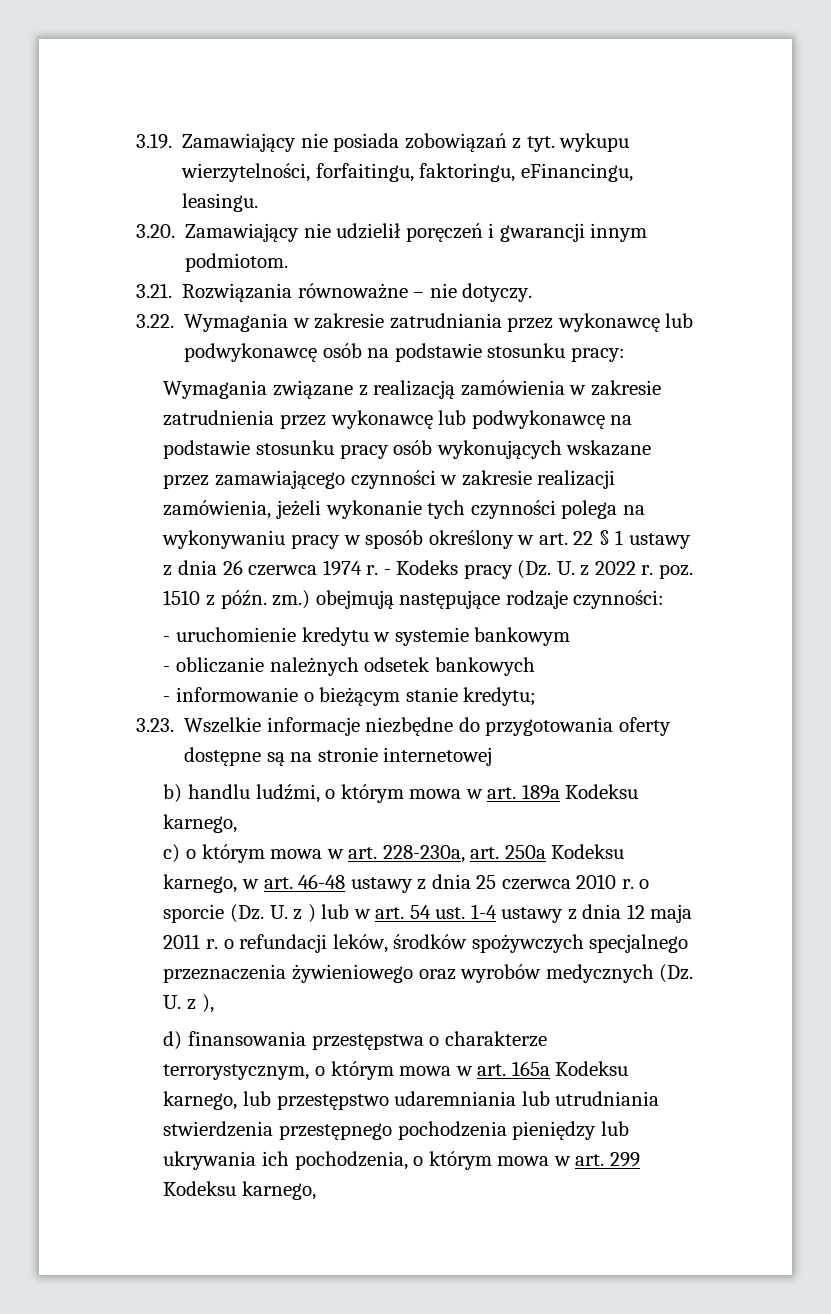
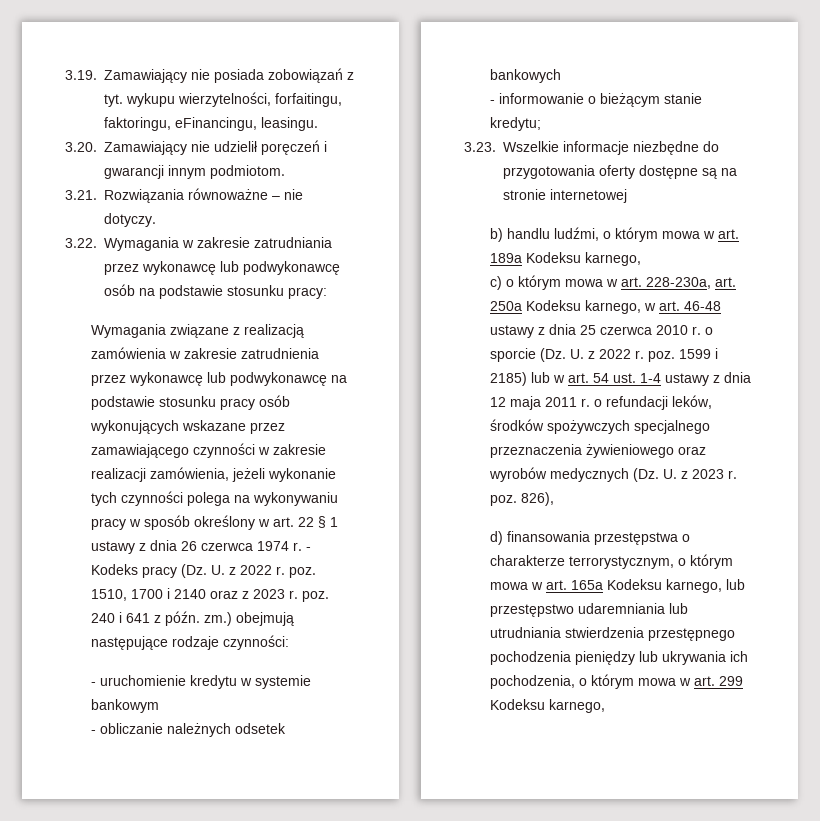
- - Kodeks pracy (Dz. U. z 2022 r. poz. 1510 z późn. zm.) obejmują następujące rodzaje czynności:
+ - Kodeks pracy (Dz. U. z 2022 r. poz. 1510, 1700 i 2140 oraz z 2023 r. poz. 240 i 641 z późn. zm.) obejmują następujące rodzaje czynności:
- c) o którym mowa w art. 228-230a, art. 250a Kodeksu karnego, w art. 46-48 ustawy z dnia 25 czerwca 2010 r. o sporcie (Dz. U. z ) lub w art. 54 ust. 1-4 ustawy z dnia 12 maja 2011 r. o refundacji leków, środków spożywczych specjalnego przeznaczenia żywieniowego oraz wyrobów medycznych (Dz. U. z ),
+ c) o którym mowa w art. 228-230a, art. 250a Kodeksu karnego, w art. 46-48 ustawy z dnia 25 czerwca 2010 r. o sporcie (Dz. U. z 2022 r. poz. 1599 i 2185) lub w art. 54 ust. 1-4 ustawy z dnia 12 maja 2011 r. o refundacji leków, środków spożywczych specjalnego przeznaczenia żywieniowego oraz wyrobów medycznych (Dz. U. z 2023 r. poz. 826),

